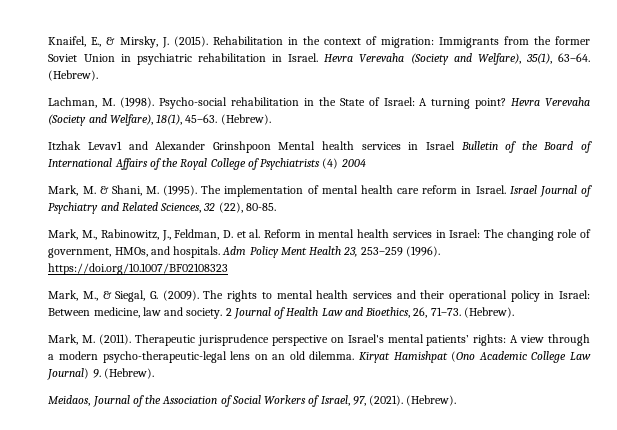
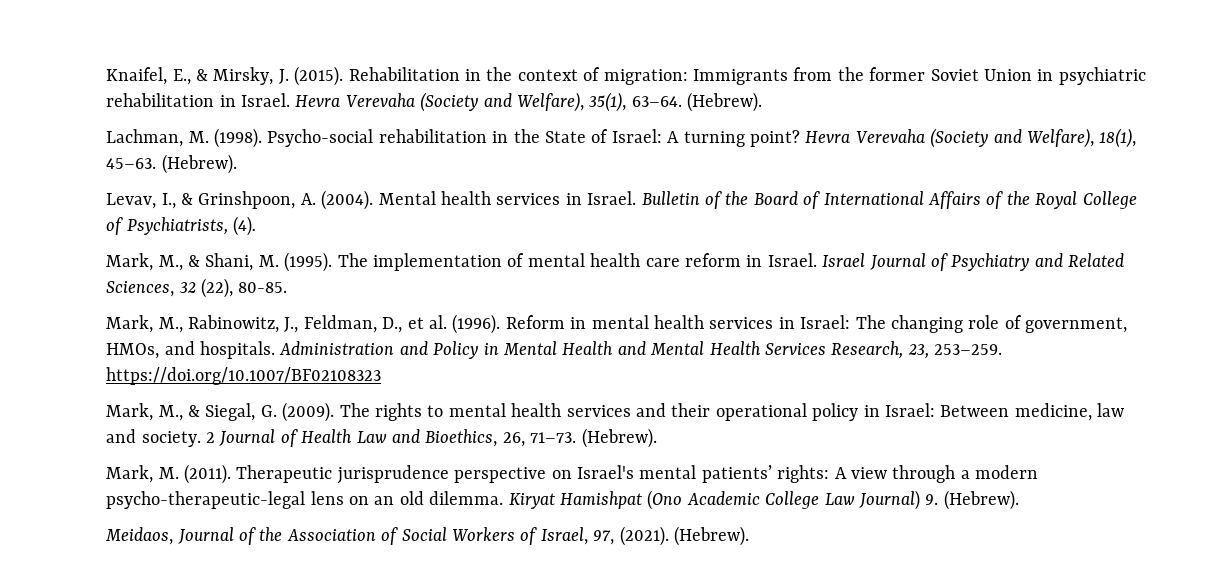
- Itzhak Levav1 and Alexander Grinshpoon Mental health services in Israel Bulletin of the Board of International Affairs of the Royal College of Psychiatrists (4) 2004
- Mark, M. & Shani, M. (1995).
+ Levav, I., & Grinshpoon, A. (2004). Mental health services in Israel. Bulletin of the Board of International Affairs of the Royal College of Psychiatrists, (4).
+ Mark, M., & Shani, M. (1995).
- Mark, M., Rabinowitz, J., Feldman, D. et al. Reform in mental health services in Israel: The changing role of government, HMOs, and hospitals.
+ Mark, M., Rabinowitz, J., Feldman, D., et al. (1996). Reform in mental health services in Israel: The changing role of government, HMOs, and hospitals.
- Adm Policy Ment Health 23, 253–259 (1996). https://doi.org/10.1007/BF02108323
+ Administration and Policy in Mental Health and Mental Health Services Research, 23, 253–259. https://doi.org/10.1007/BF02108323

